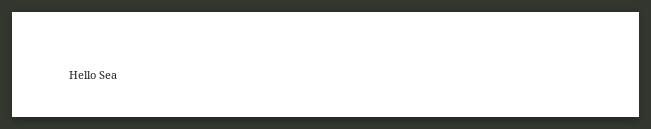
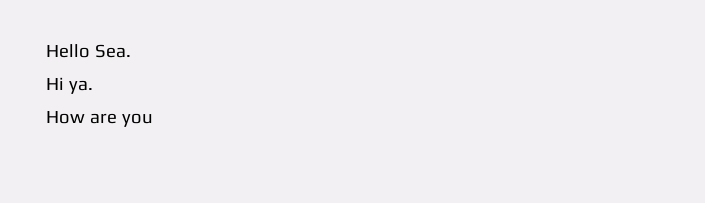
- Hello Sea
+ Hello Sea.
+ Hi ya.
+ How are you

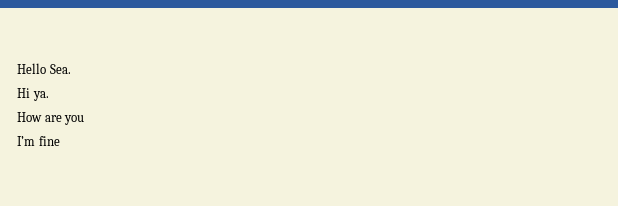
+ I’m fine

